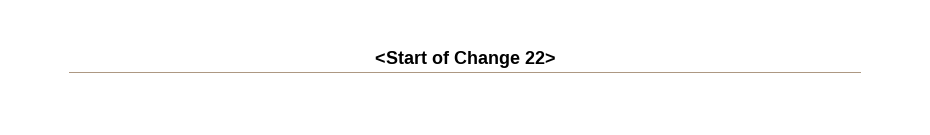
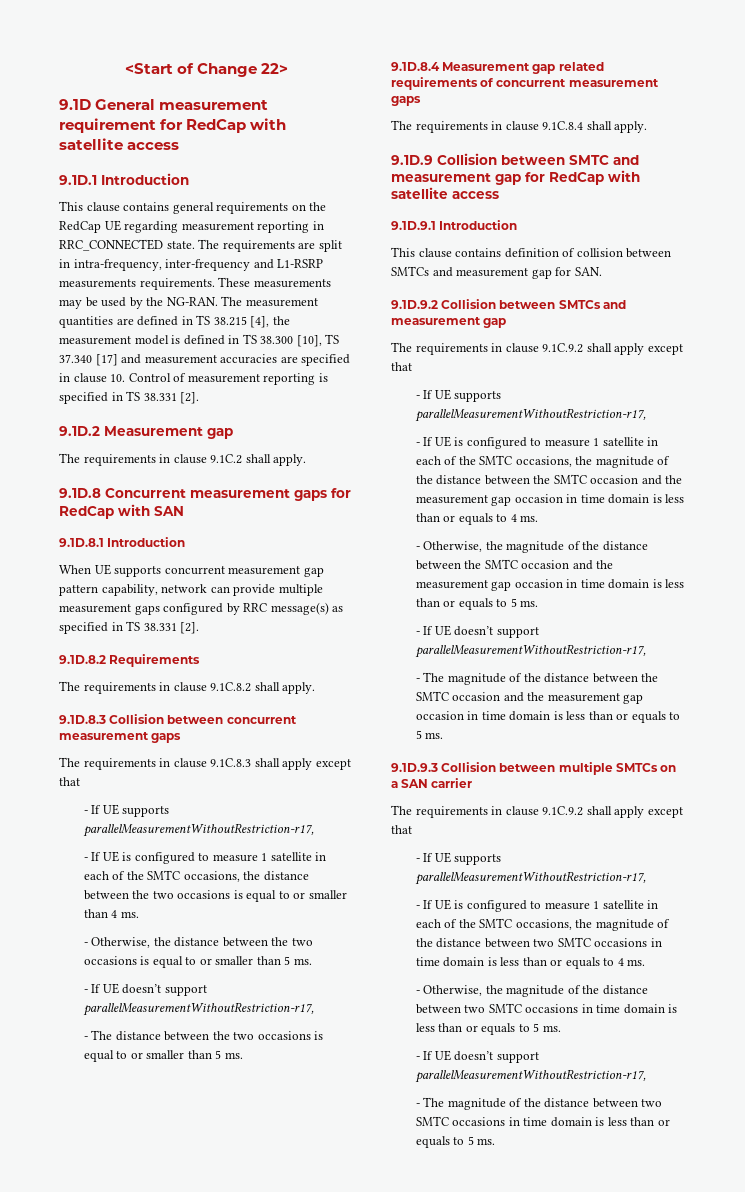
+ 9.1D General measurement requirement for RedCap with satellite access
+ 9.1D.1 Introduction
+ This clause contains general requirements on the RedCap UE regarding measurement reporting in RRC_CONNECTED state. The requirements are split in intra-frequency, inter-frequency and L1-RSRP measurements requirements. These measurements may be used by the NG-RAN. The measurement quantities are defined in TS 38.215 [4], the measurement model is defined in TS 38.300 [10], TS 37.340 [17] and measurement accuracies are specified in clause 10. Control of measurement reporting is specified in TS 38.331 [2].
+ 9.1D.2 Measurement gap
+ The requirements in clause 9.1C.2 shall apply.
+ 9.1D.8 Concurrent measurement gaps for RedCap with SAN
+ 9.1D.8.1 Introduction
+ When UE supports concurrent measurement gap pattern capability, network can provide multiple measurement gaps configured by RRC message(s) as specified in TS 38.331 [2].
+ 9.1D.8.2 Requirements
+ The requirements in clause 9.1C.8.2 shall apply.
+ 9.1D.8.3 Collision between concurrent measurement gaps
+ The requirements in clause 9.1C.8.3 shall apply except that
+ - If UE supports parallelMeasurementWithoutRestriction-r17,
+ - If UE is configured to measure 1 satellite in each of the SMTC occasions, the distance between the two occasions is equal to or smaller than 4 ms.
+ - Otherwise, the distance between the two occasions is equal to or smaller than 5 ms.
+ - If UE doesn’t support parallelMeasurementWithoutRestriction-r17,
+ - The distance between the two occasions is equal to or smaller than 5 ms.
+ 9.1D.8.4 Measurement gap related requirements of concurrent measurement gaps
+ The requirements in clause 9.1C.8.4 shall apply.
+ 9.1D.9 Collision between SMTC and measurement gap for RedCap with satellite access
+ 9.1D.9.1 Introduction
+ This clause contains definition of collision between SMTCs and measurement gap for SAN.
+ 9.1D.9.2 Collision between SMTCs and measurement gap
+ The requirements in clause 9.1C.9.2 shall apply except that
+ - If UE supports parallelMeasurementWithoutRestriction-r17,
+ - If UE is configured to measure 1 satellite in each of the SMTC occasions, the magnitude of the distance between the SMTC occasion and the measurement gap occasion in time domain is less than or equals to 4 ms.
+ - Otherwise, the magnitude of the distance between the SMTC occasion and the measurement gap occasion in time domain is less than or equals to 5 ms.
+ - If UE doesn’t support parallelMeasurementWithoutRestriction-r17,
+ - The magnitude of the distance between the SMTC occasion and the measurement gap occasion in time domain is less than or equals to 5 ms.
+ 9.1D.9.3 Collision between multiple SMTCs on a SAN carrier
+ The requirements in clause 9.1C.9.2 shall apply except that
+ - If UE supports parallelMeasurementWithoutRestriction-r17,
+ - If UE is configured to measure 1 satellite in each of the SMTC occasions, the magnitude of the distance between two SMTC occasions in time domain is less than or equals to 4 ms.
+ - Otherwise, the magnitude of the distance between two SMTC occasions in time domain is less than or equals to 5 ms.
+ - If UE doesn’t support parallelMeasurementWithoutRestriction-r17,
+ - The magnitude of the distance between two SMTC occasions in time domain is less than or equals to 5 ms.

